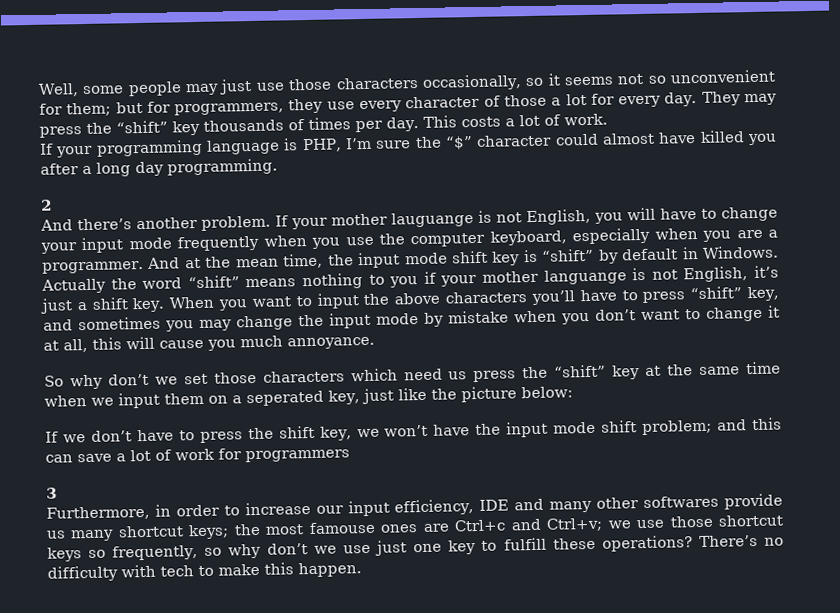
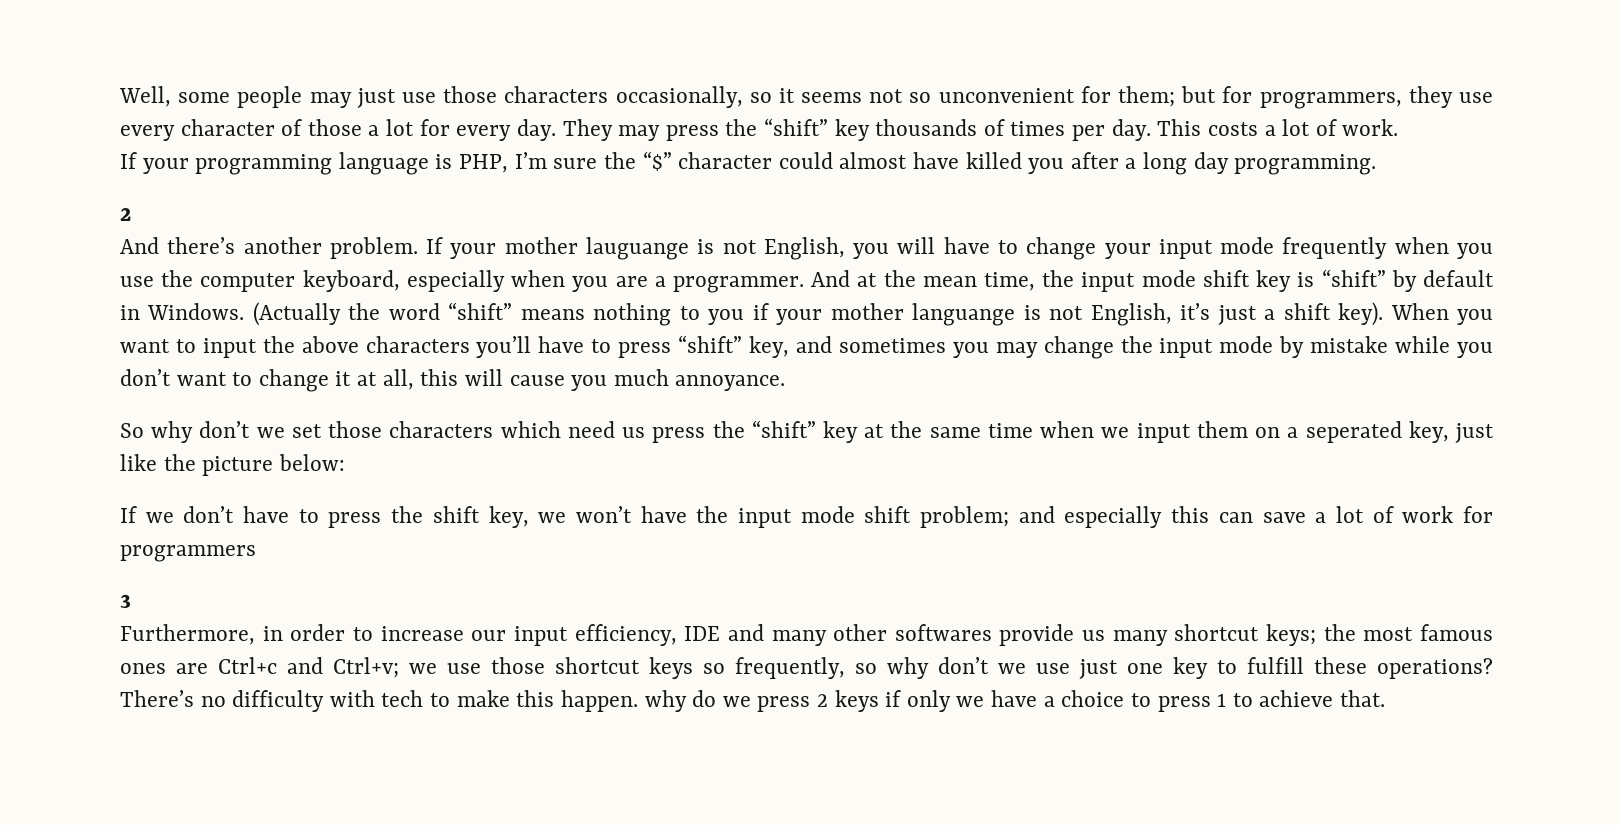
- Actually the word “shift” means nothing to you if your mother languange is not English, it’s just a shift key.
+ (Actually the word “shift” means nothing to you if your mother languange is not English, it’s just a shift key).
- When you want to input the above characters you’ll have to press “shift” key, and sometimes you may change the input mode by mistake when you don’t want to change it at all, this will cause you much annoyance.
+ When you want to input the above characters you’ll have to press “shift” key, and sometimes you may change the input mode by mistake while you don’t want to change it at all, this will cause you much annoyance.
- If we don’t have to press the shift key, we won’t have the input mode shift problem; and this can save a lot of work for programmers
+ If we don’t have to press the shift key, we won’t have the input mode shift problem; and especially this can save a lot of work for programmers
- Furthermore, in order to increase our input efficiency, IDE and many other softwares provide us many shortcut keys; the most famouse ones are Ctrl+c and Ctrl+v; we use those shortcut keys so frequently, so why don’t we use just one key to fulfill these operations?
+ Furthermore, in order to increase our input efficiency, IDE and many other softwares provide us many shortcut keys; the most famous ones are Ctrl+c and Ctrl+v; we use those shortcut keys so frequently, so why don’t we use just one key to fulfill these operations?
- There’s no difficulty with tech to make this happen.
+ There’s no difficulty with tech to make this happen. why do we press 2 keys if only we have a choice to press 1 to achieve that.

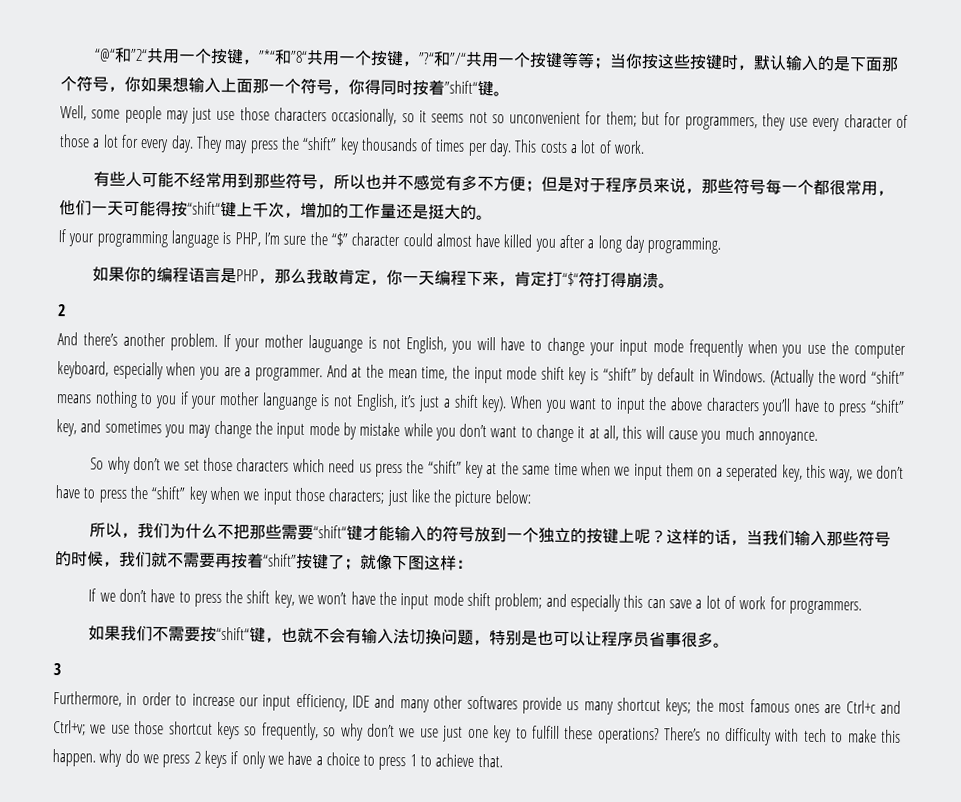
+ “@“和”2“共用一个按键，”*“和”8“共用一个按键，”?“和”/“共用一个按键等等；当你按这些按键时，默认输入的是下面那个符号，你如果想输入上面那一个符号，你得同时按着”shift“键。
+ 有些人可能不经常用到那些符号，所以也并不感觉有多不方便；但是对于程序员来说，那些符号每一个都很常用，他们一天可能得按“shift“键上千次，增加的工作量还是挺大的。
+ 如果你的编程语言是PHP，那么我敢肯定，你一天编程下来，肯定打“$“符打得崩溃。
- So why don’t we set those characters which need us press the “shift” key at the same time when we input them on a seperated key, just like the picture below:
+ So why don’t we set those characters which need us press the “shift” key at the same time when we input them on a seperated key, this way, we don’t have to press the “shift” key when we input those characters; just like the picture below:
+ 所以，我们为什么不把那些需要“shift“键才能输入的符号放到一个独立的按键上呢？这样的话，当我们输入那些符号的时候，我们就不需要再按着“shift”按键了；就像下图这样：
- If we don’t have to press the shift key, we won’t have the input mode shift problem; and especially this can save a lot of work for programmers
+ If we don’t have to press the shift key, we won’t have the input mode shift problem; and especially this can save a lot of work for programmers.
+ 如果我们不需要按“shift“键，也就不会有输入法切换问题，特别是也可以让程序员省事很多。

